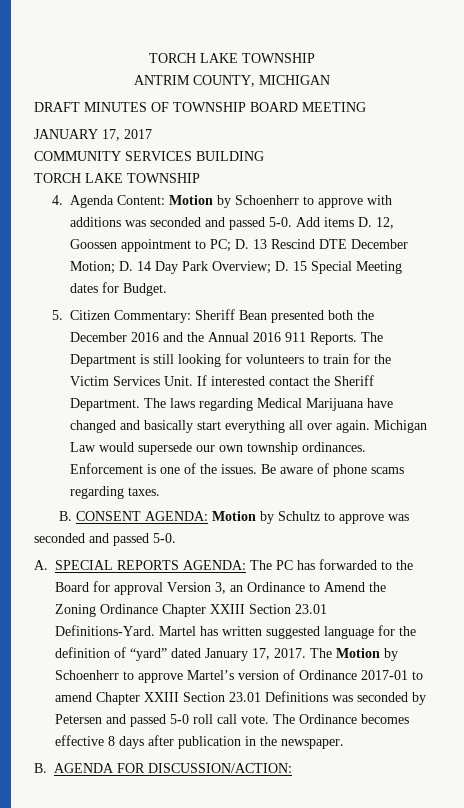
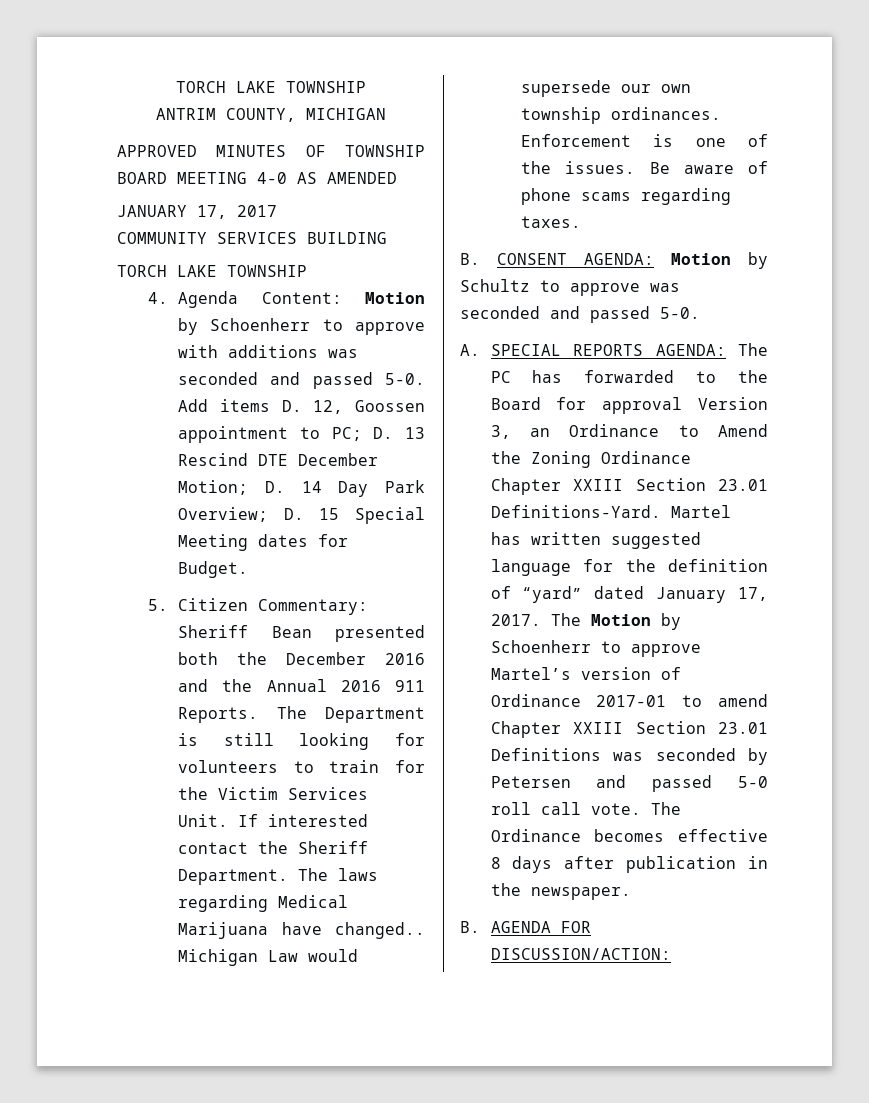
- DRAFT MINUTES OF TOWNSHIP BOARD MEETING
+ APPROVED MINUTES OF TOWNSHIP BOARD MEETING 4-0 AS AMENDED
- The laws regarding Medical Marijuana have changed and basically start everything all over again.
+ The laws regarding Medical Marijuana have changed..

